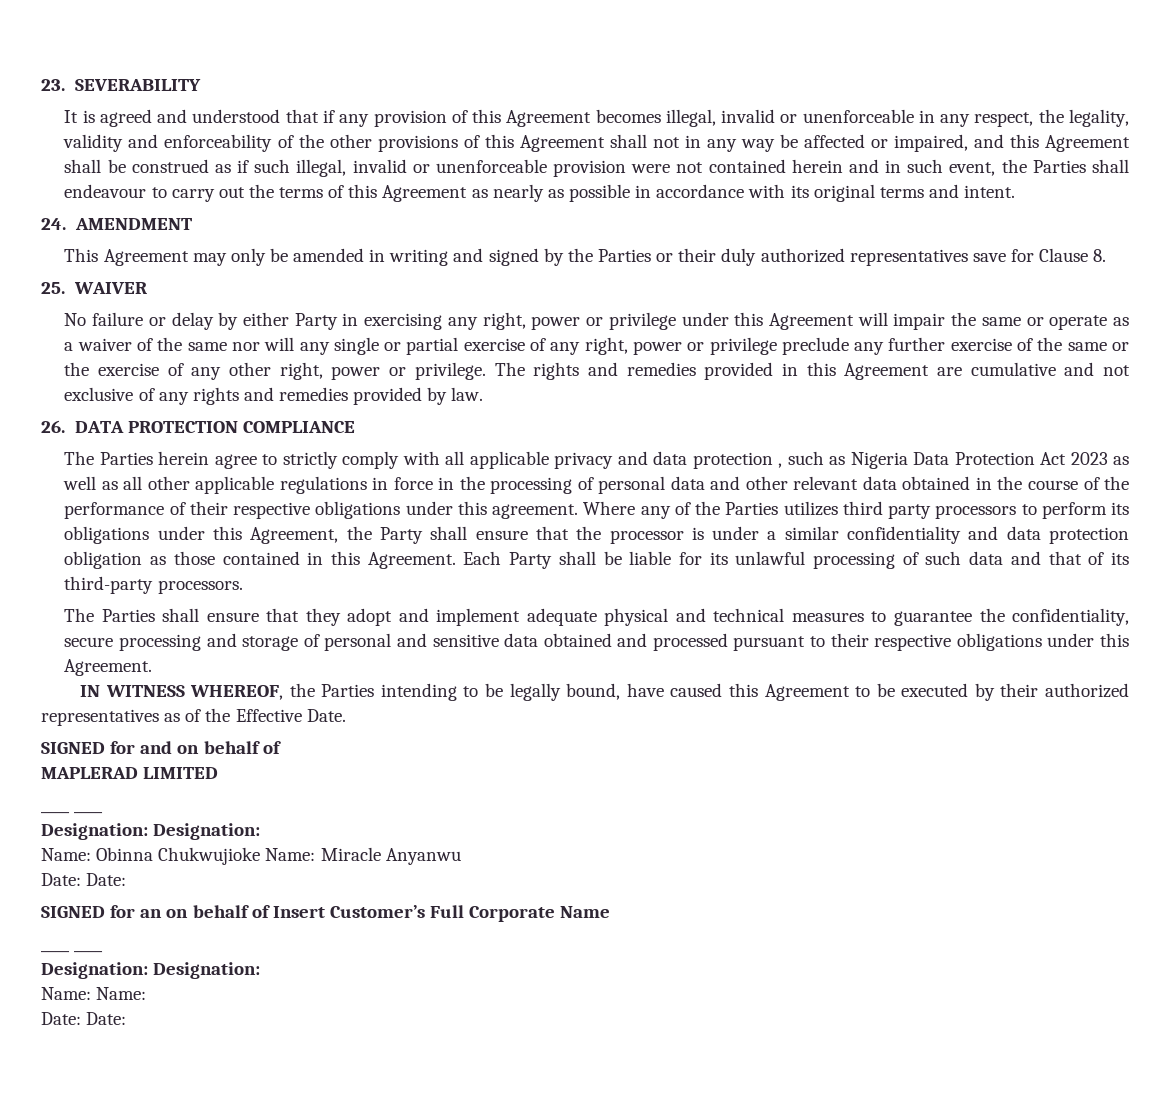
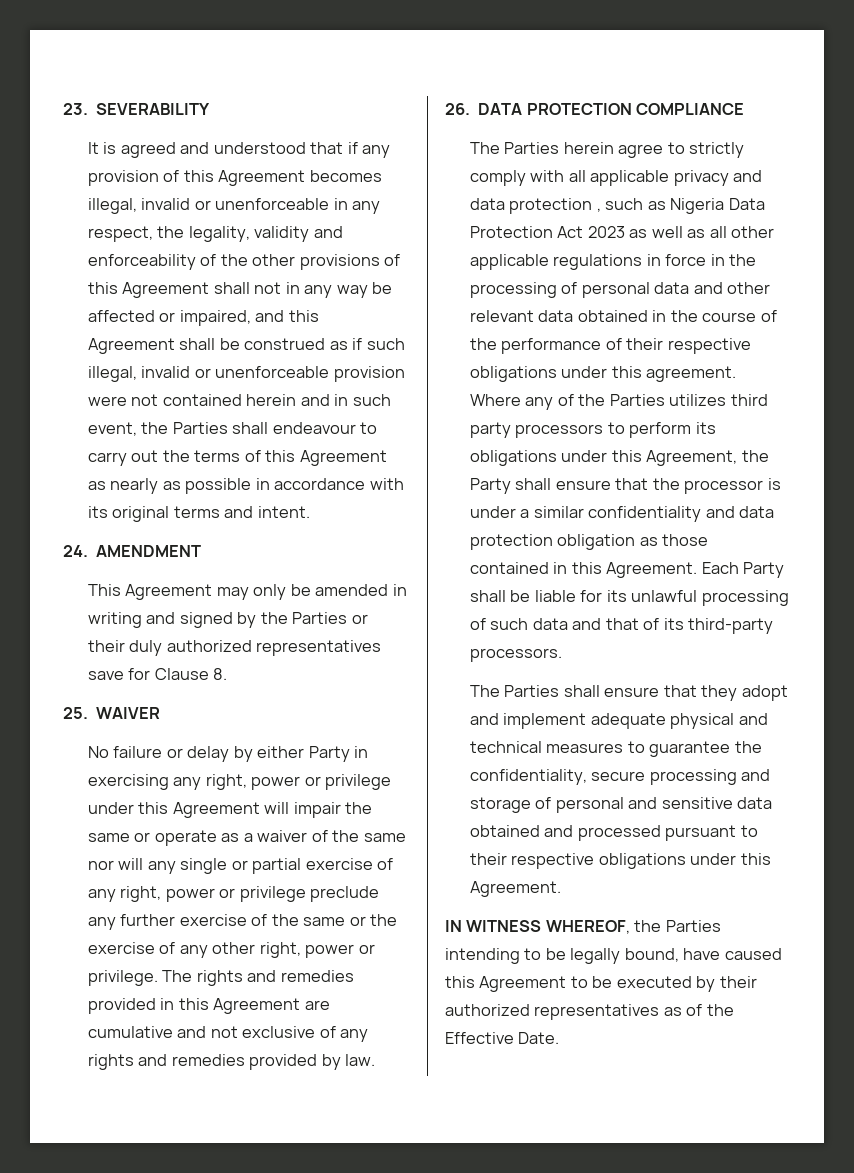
- SIGNED for and on behalf of
- MAPLERAD LIMITED
- ____ ____
- Designation: Designation:
- Name: Obinna Chukwujioke Name: Miracle Anyanwu
- Date: Date:
- SIGNED for an on behalf of Insert Customer’s Full Corporate Name
- ____ ____
- Designation: Designation:
- Name: Name:
- Date: Date:

